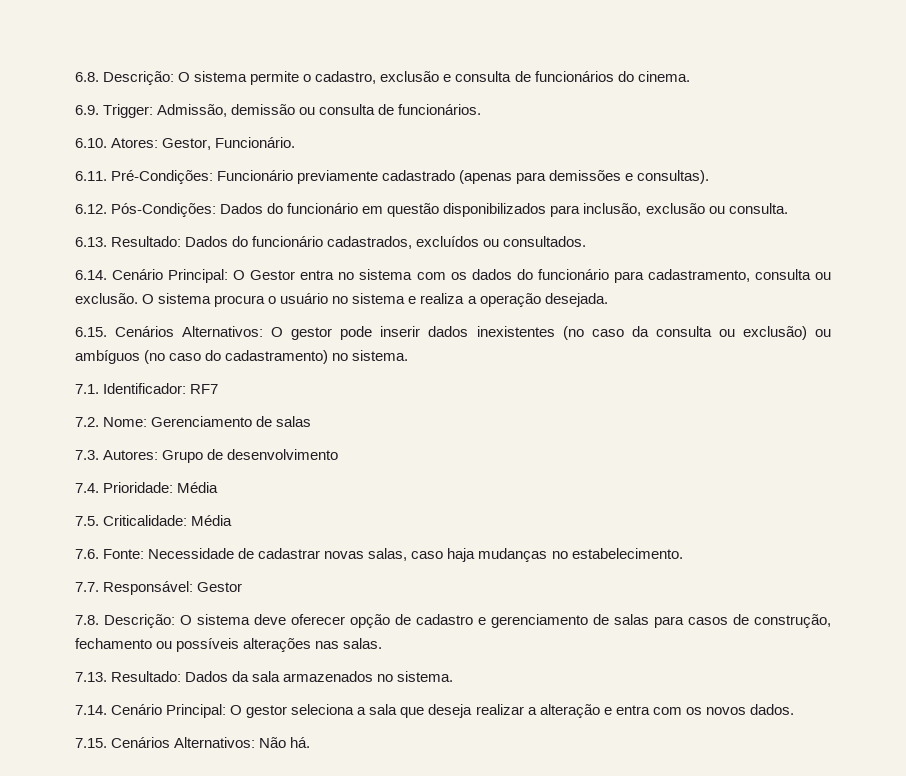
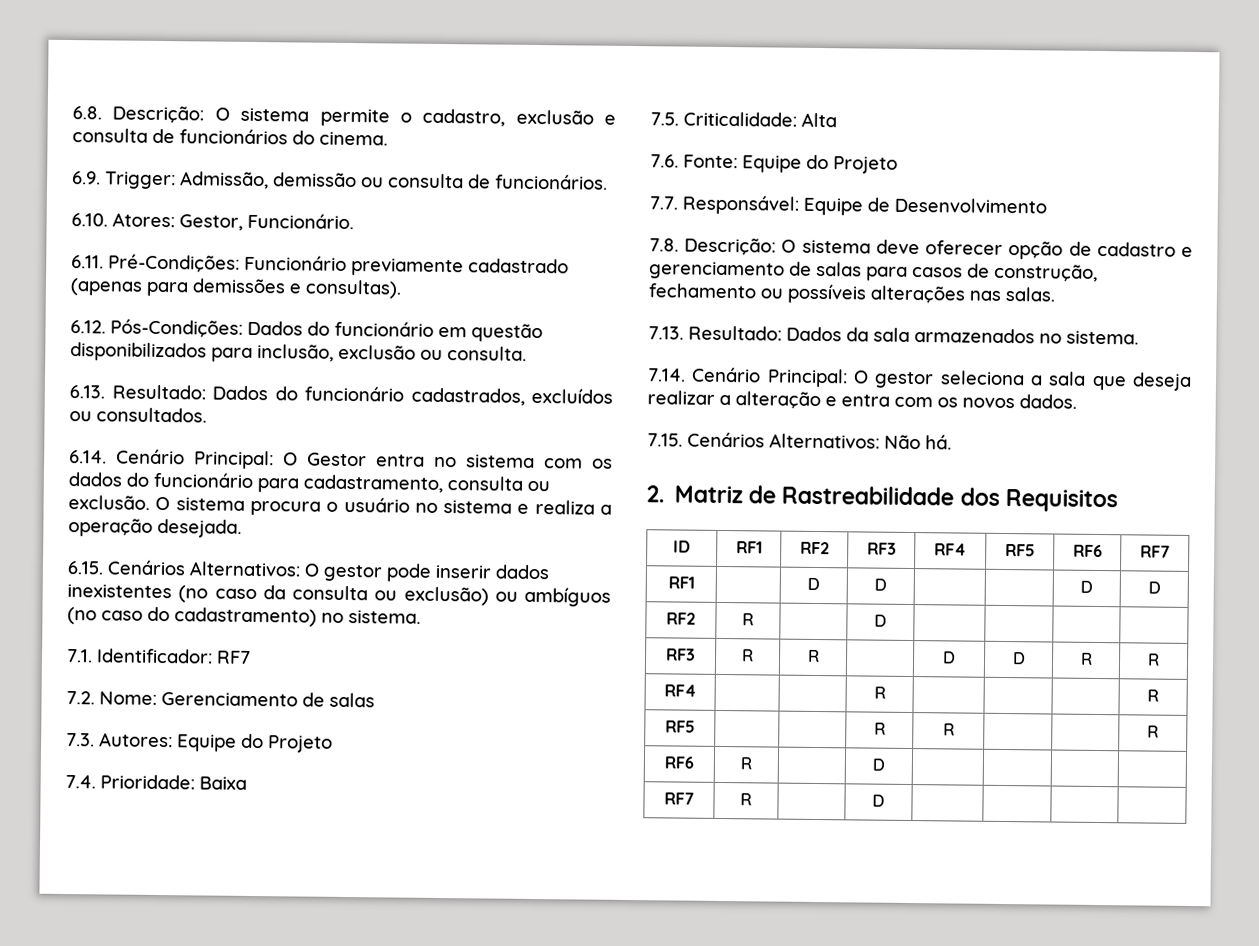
- 7.3. Autores: Grupo de desenvolvimento
+ 7.3. Autores: Equipe do Projeto
- 7.4. Prioridade: Média
+ 7.4. Prioridade: Baixa
- 7.5. Criticalidade: Média
+ 7.5. Criticalidade: Alta
- 7.6. Fonte: Necessidade de cadastrar novas salas, caso haja mudanças no estabelecimento.
+ 7.6. Fonte: Equipe do Projeto
- 7.7. Responsável: Gestor
+ 7.7. Responsável: Equipe de Desenvolvimento
+ 2. Matriz de Rastreabilidade dos Requisitos
+ ID | RF1 | RF2 | RF3 | RF4 | RF5 | RF6 | RF7
+ RF1 | | D | D | | | D | D
+ RF2 | R | | D | | | |
+ RF3 | R | R | | D | D | R | R
+ RF4 | | | R | | | | R
+ RF5 | | | R | R | | | R
+ RF6 | R | | D | | | |
+ RF7 | R | | D | | | |

